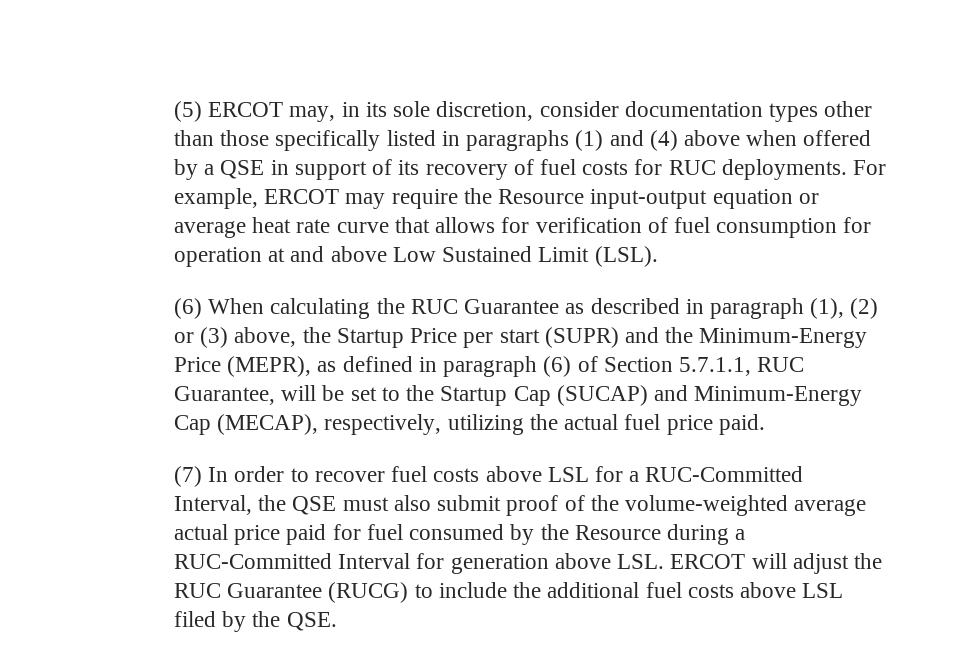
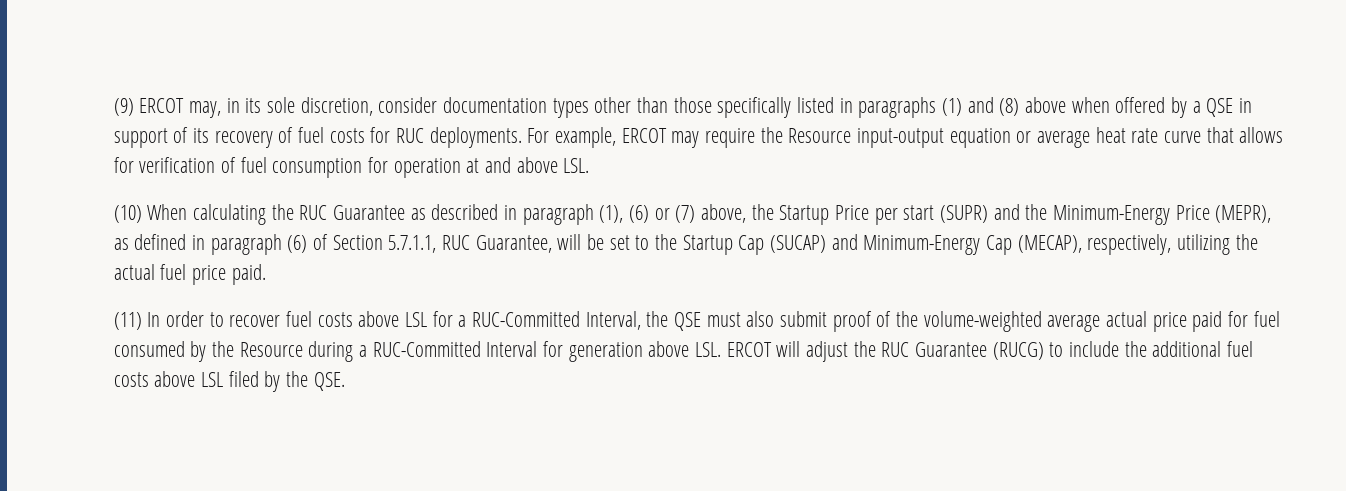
- (5) ERCOT may, in its sole discretion, consider documentation types other than those specifically listed in paragraphs (1) and (4) above when offered by a QSE in support of its recovery of fuel costs for RUC deployments.
+ (9) ERCOT may, in its sole discretion, consider documentation types other than those specifically listed in paragraphs (1) and (8) above when offered by a QSE in support of its recovery of fuel costs for RUC deployments.
- For example, ERCOT may require the Resource input-output equation or average heat rate curve that allows for verification of fuel consumption for operation at and above Low Sustained Limit (LSL).
- (6) When calculating the RUC Guarantee as described in paragraph (1), (2) or (3) above, the Startup Price per start (SUPR) and the Minimum-Energy Price (MEPR), as defined in paragraph (6) of Section 5.7.1.1, RUC Guarantee, will be set to the Startup Cap (SUCAP) and Minimum-Energy Cap (MECAP), respectively, utilizing the actual fuel price paid.
+ For example, ERCOT may require the Resource input-output equation or average heat rate curve that allows for verification of fuel consumption for operation at and above LSL.
+ (10) When calculating the RUC Guarantee as described in paragraph (1), (6) or (7) above, the Startup Price per start (SUPR) and the Minimum-Energy Price (MEPR), as defined in paragraph (6) of Section 5.7.1.1, RUC Guarantee, will be set to the Startup Cap (SUCAP) and Minimum-Energy Cap (MECAP), respectively, utilizing the actual fuel price paid.
- (7) In order to recover fuel costs above LSL for a RUC-Committed Interval, the QSE must also submit proof of the volume-weighted average actual price paid for fuel consumed by the Resource during a RUC-Committed Interval for generation above LSL. ERCOT will adjust the RUC Guarantee (RUCG) to include the additional fuel costs above LSL filed by the QSE.
+ (11) In order to recover fuel costs above LSL for a RUC-Committed Interval, the QSE must also submit proof of the volume-weighted average actual price paid for fuel consumed by the Resource during a RUC-Committed Interval for generation above LSL. ERCOT will adjust the RUC Guarantee (RUCG) to include the additional fuel costs above LSL filed by the QSE.

